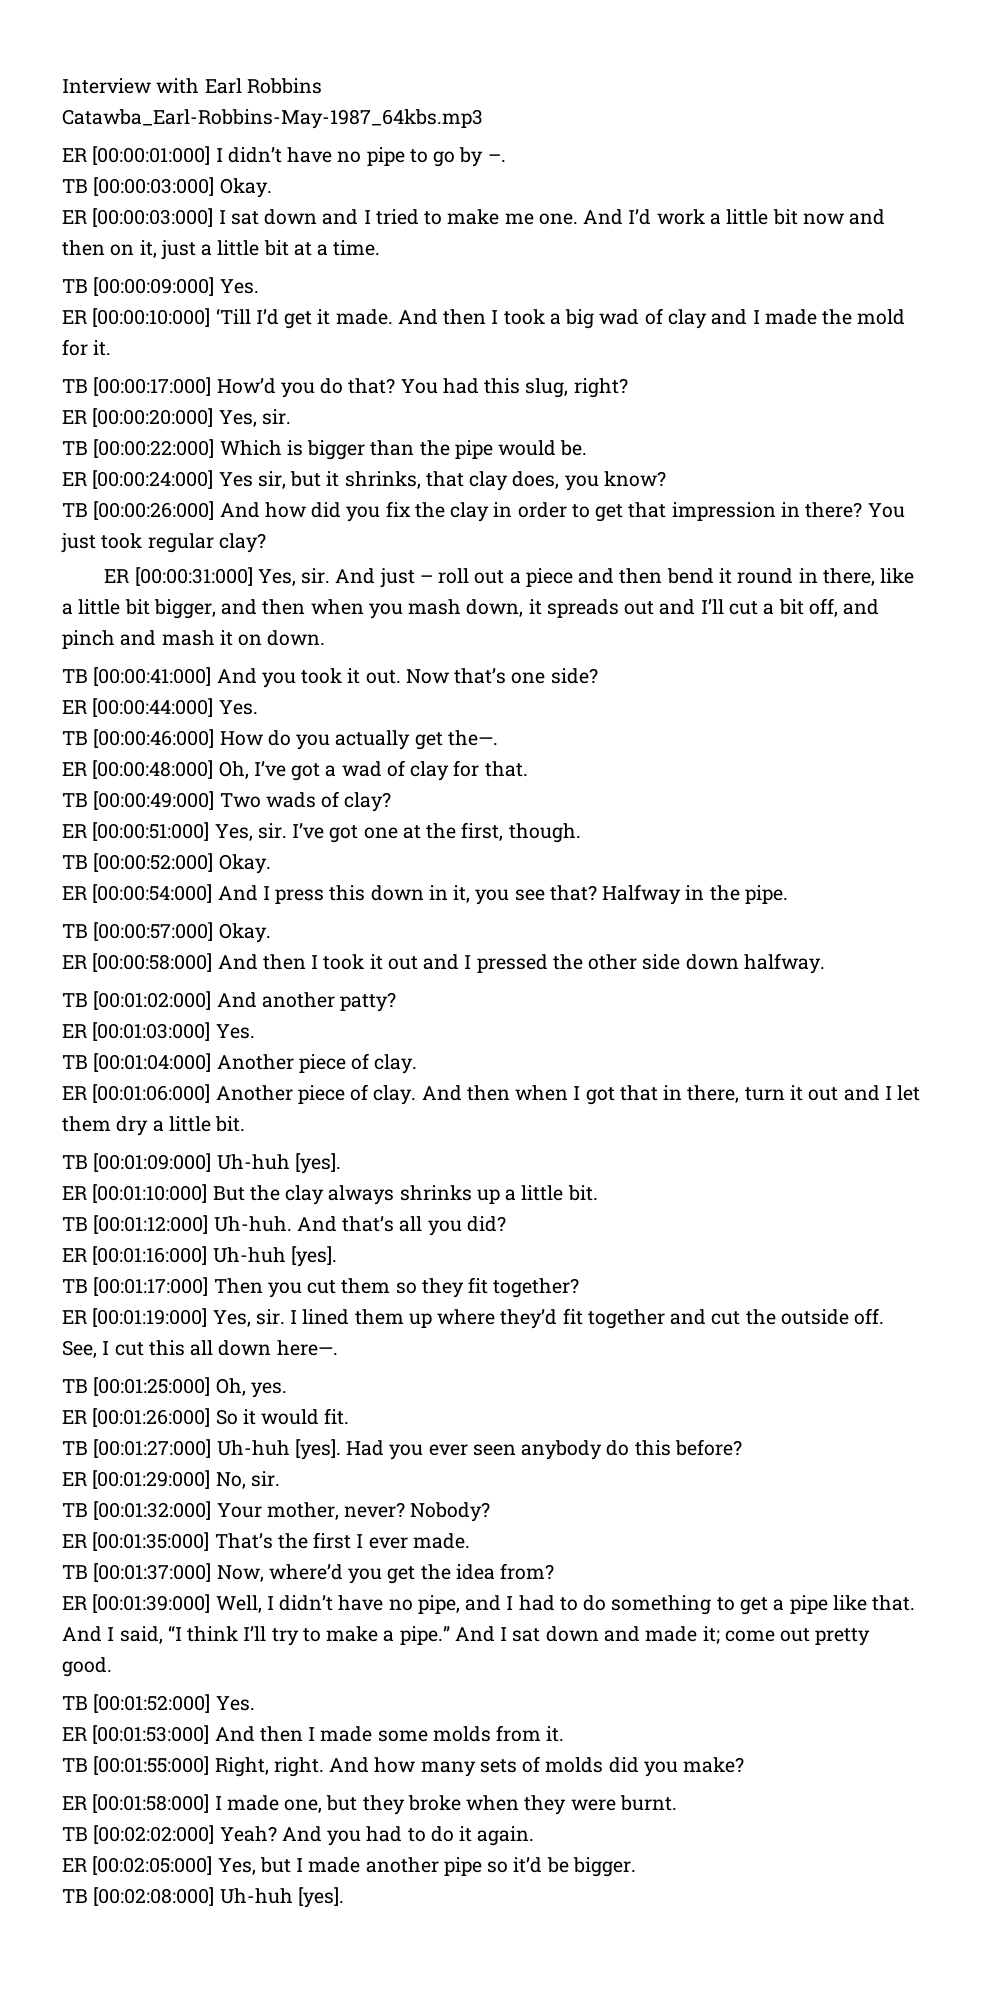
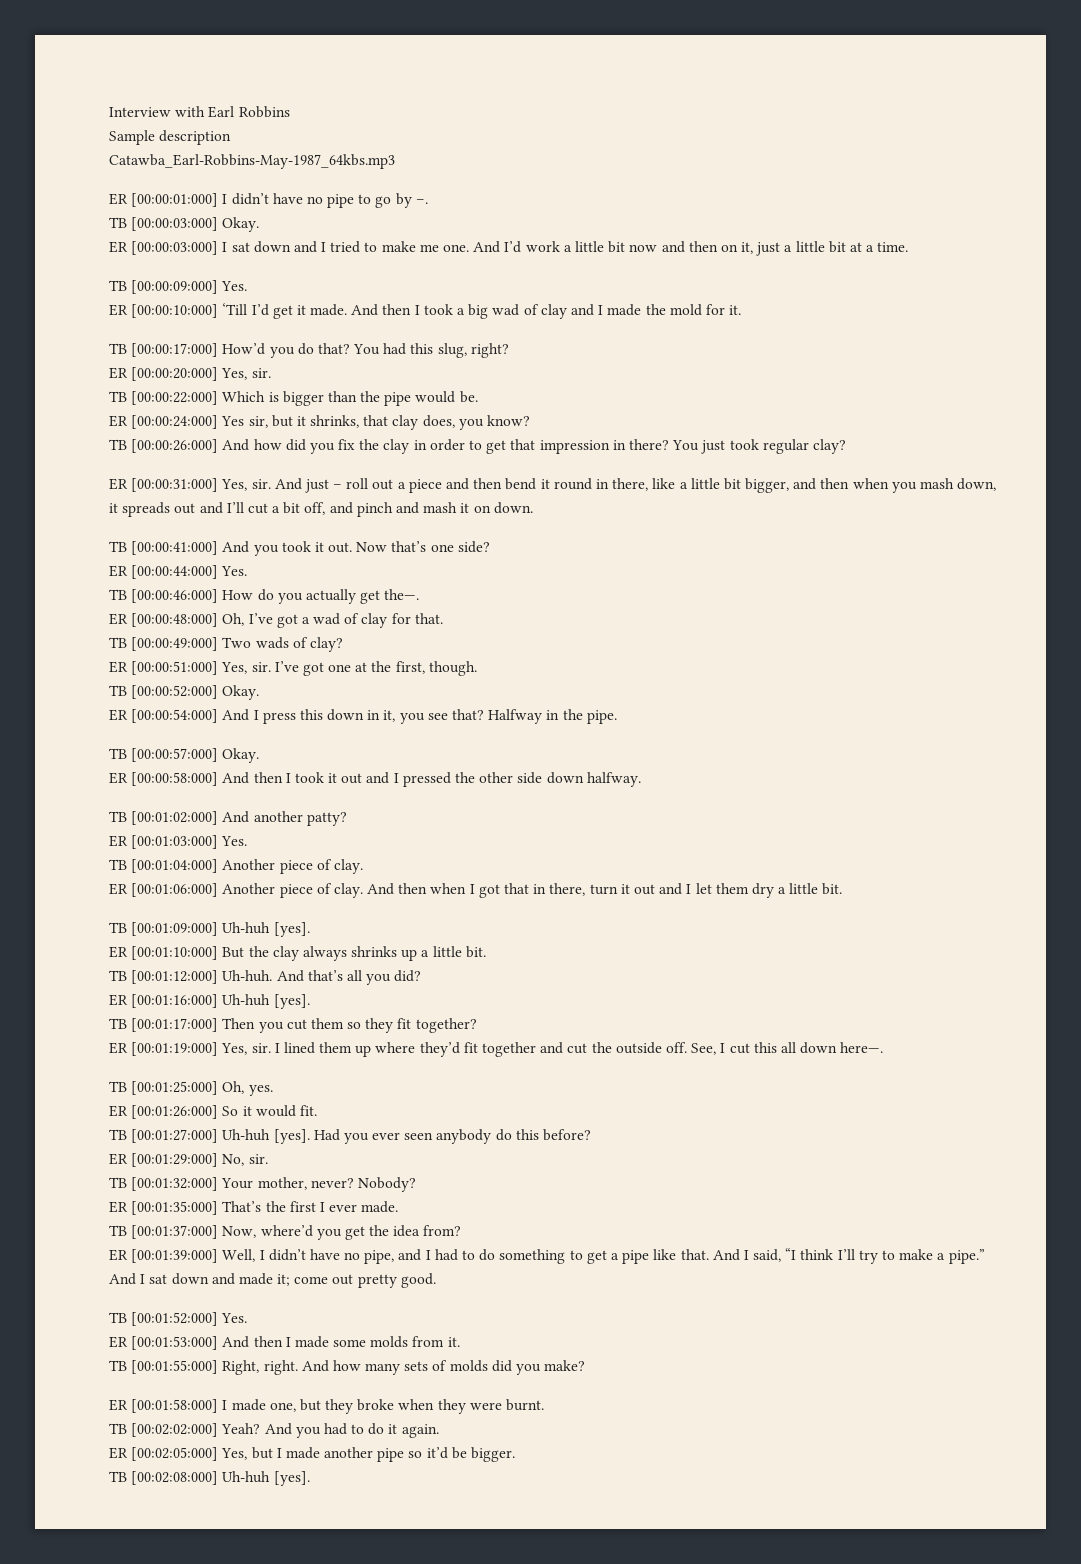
+ Sample description

